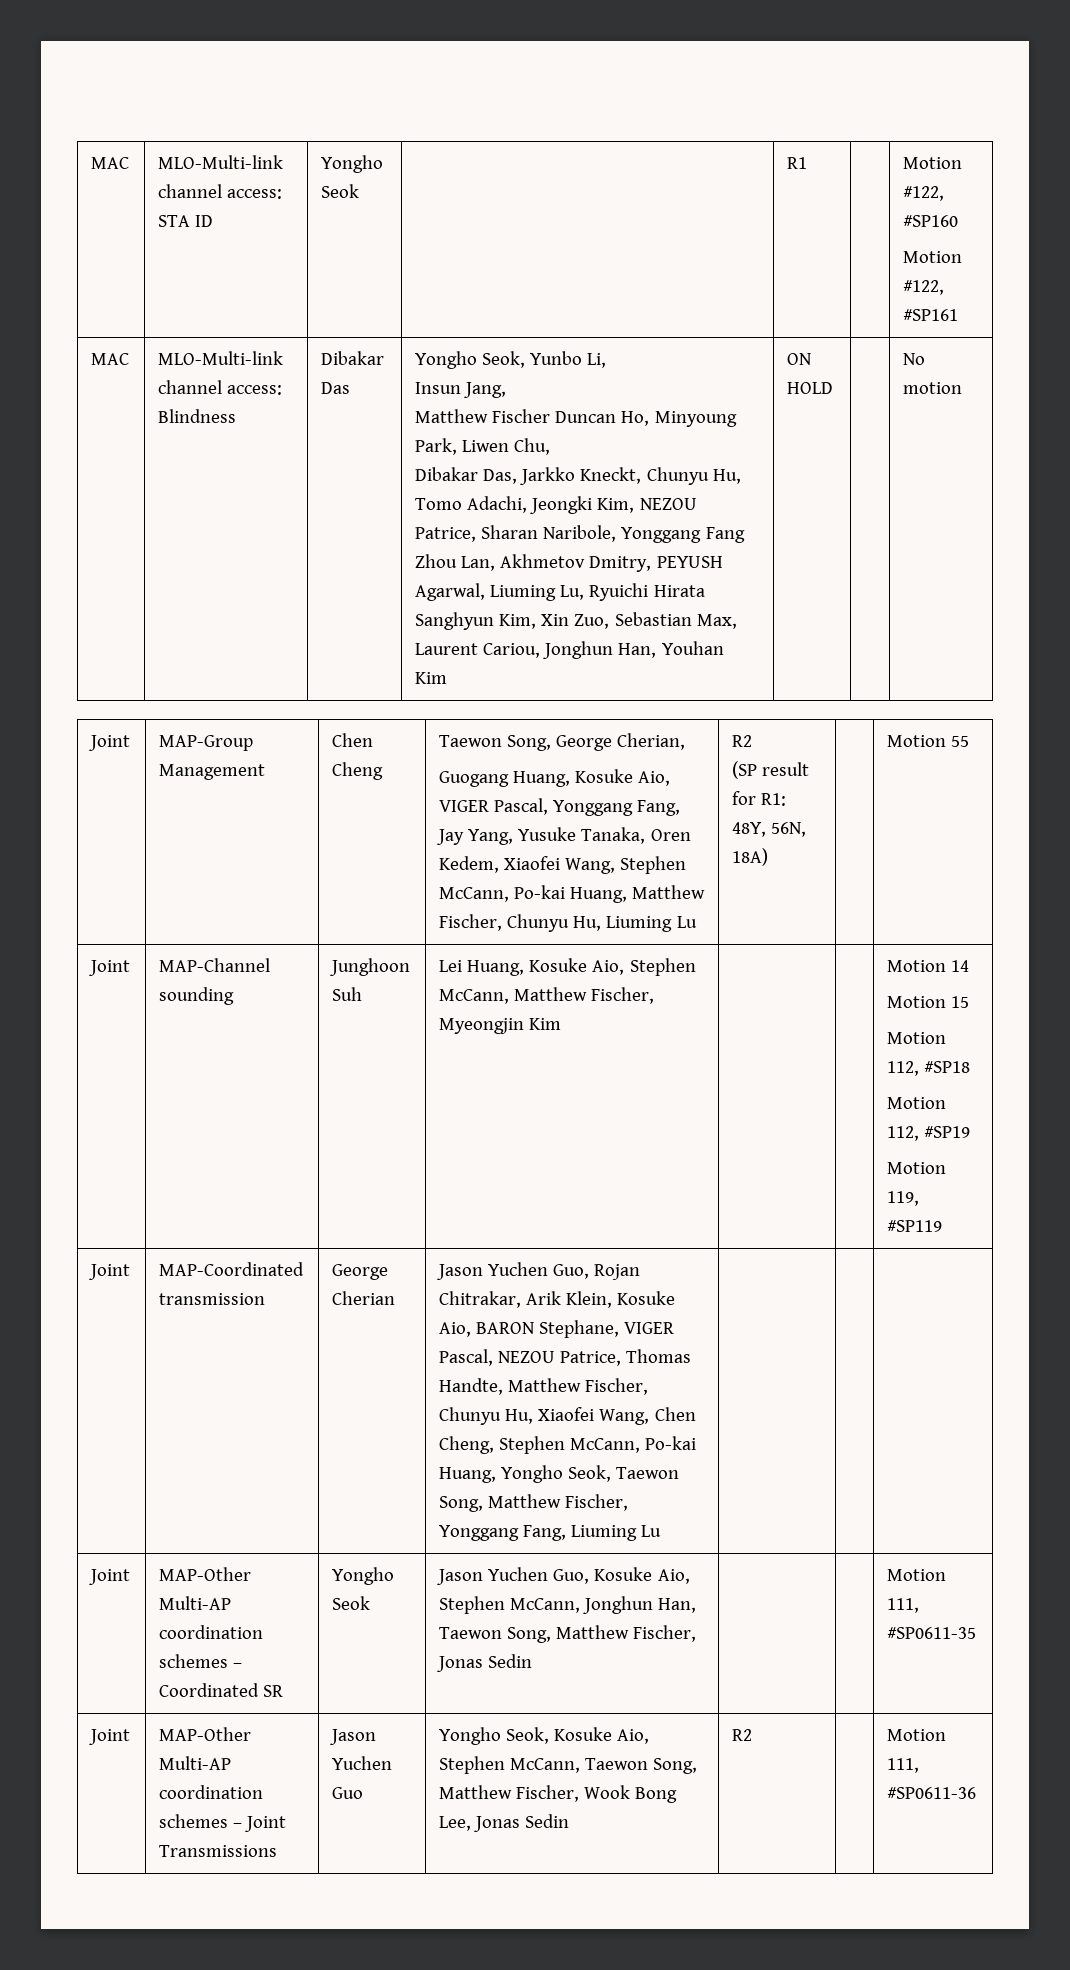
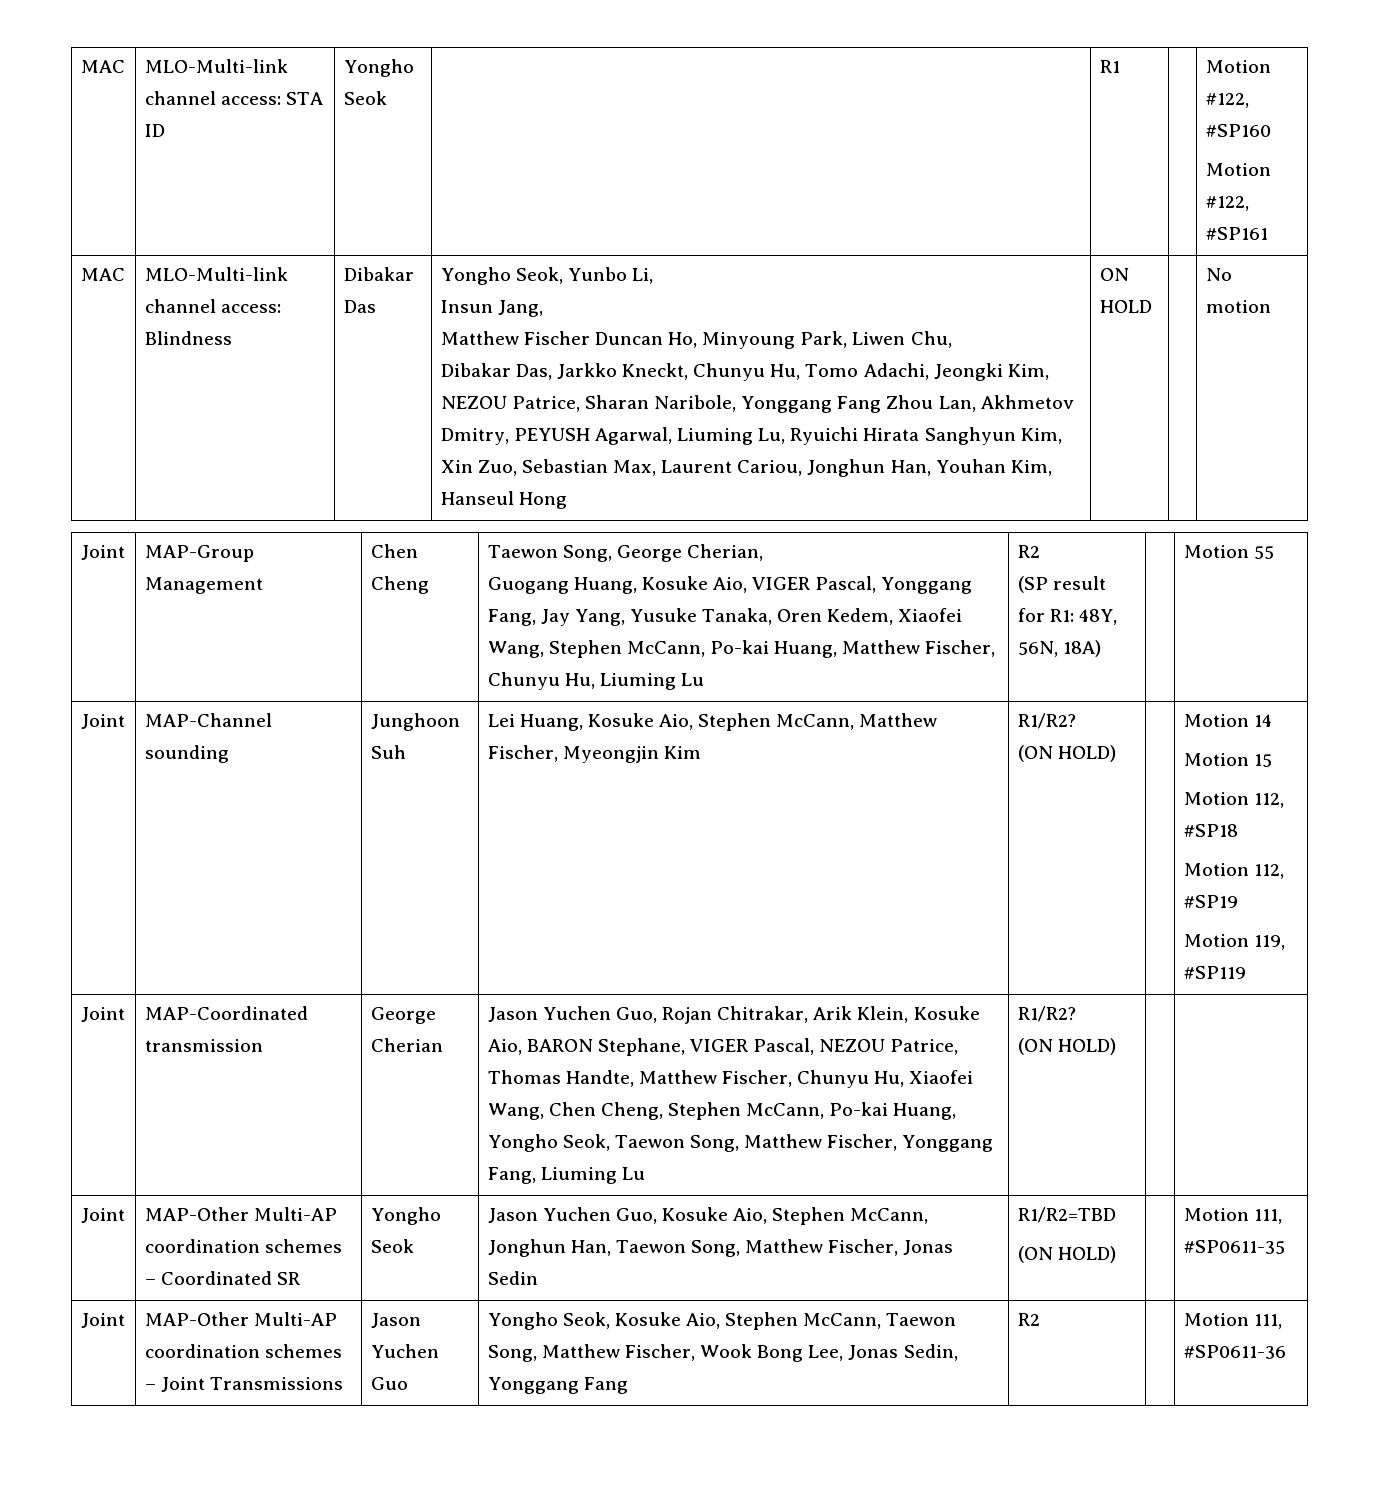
- Dibakar Das, Jarkko Kneckt, Chunyu Hu, Tomo Adachi, Jeongki Kim, NEZOU Patrice, Sharan Naribole, Yonggang Fang Zhou Lan, Akhmetov Dmitry, PEYUSH Agarwal, Liuming Lu, Ryuichi Hirata Sanghyun Kim, Xin Zuo, Sebastian Max, Laurent Cariou, Jonghun Han, Youhan Kim
+ Dibakar Das, Jarkko Kneckt, Chunyu Hu, Tomo Adachi, Jeongki Kim, NEZOU Patrice, Sharan Naribole, Yonggang Fang Zhou Lan, Akhmetov Dmitry, PEYUSH Agarwal, Liuming Lu, Ryuichi Hirata Sanghyun Kim, Xin Zuo, Sebastian Max, Laurent Cariou, Jonghun Han, Youhan Kim, Hanseul Hong
- Joint | MAP-Channel sounding | Junghoon Suh | Lei Huang, Kosuke Aio, Stephen McCann, Matthew Fischer, Myeongjin Kim | | | Motion 14
+ Joint | MAP-Channel sounding | Junghoon Suh | Lei Huang, Kosuke Aio, Stephen McCann, Matthew Fischer, Myeongjin Kim | R1/R2?
+ (ON HOLD) | | Motion 14
- Jason Yuchen Guo, Rojan Chitrakar, Arik Klein, Kosuke Aio, BARON Stephane, VIGER Pascal, NEZOU Patrice, Thomas Handte, Matthew Fischer, Chunyu Hu, Xiaofei Wang, Chen Cheng, Stephen McCann, Po-kai Huang, Yongho Seok, Taewon Song, Matthew Fischer, Yonggang Fang, Liuming Lu
+ Jason Yuchen Guo, Rojan Chitrakar, Arik Klein, Kosuke Aio, BARON Stephane, VIGER Pascal, NEZOU Patrice, Thomas Handte, Matthew Fischer, Chunyu Hu, Xiaofei Wang, Chen Cheng, Stephen McCann, Po-kai Huang, Yongho Seok, Taewon Song, Matthew Fischer, Yonggang Fang, Liuming Lu | R1/R2?
+ (ON HOLD)
- Joint | MAP-Other Multi-AP coordination schemes – Coordinated SR | Yongho Seok | Jason Yuchen Guo, Kosuke Aio, Stephen McCann, Jonghun Han, Taewon Song, Matthew Fischer, Jonas Sedin | | | Motion 111, #SP0611-35
+ Joint | MAP-Other Multi-AP coordination schemes – Coordinated SR | Yongho Seok | Jason Yuchen Guo, Kosuke Aio, Stephen McCann, Jonghun Han, Taewon Song, Matthew Fischer, Jonas Sedin | R1/R2=TBD
+ (ON HOLD) | | Motion 111, #SP0611-35
- Joint | MAP-Other Multi-AP coordination schemes – Joint Transmissions | Jason Yuchen Guo | Yongho Seok, Kosuke Aio, Stephen McCann, Taewon Song, Matthew Fischer, Wook Bong Lee, Jonas Sedin | R2 | | Motion 111, #SP0611-36
+ Joint | MAP-Other Multi-AP coordination schemes – Joint Transmissions | Jason Yuchen Guo | Yongho Seok, Kosuke Aio, Stephen McCann, Taewon Song, Matthew Fischer, Wook Bong Lee, Jonas Sedin, Yonggang Fang | R2 | | Motion 111, #SP0611-36

